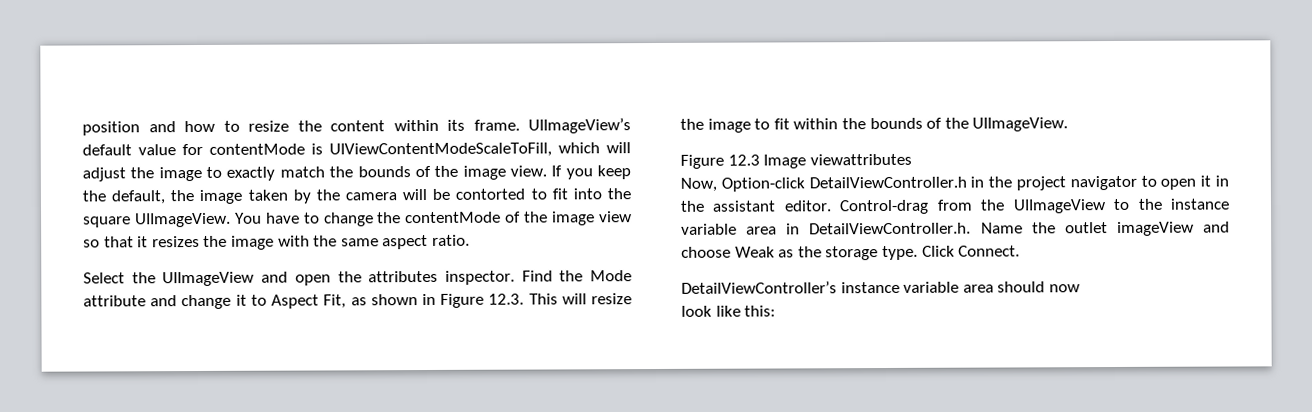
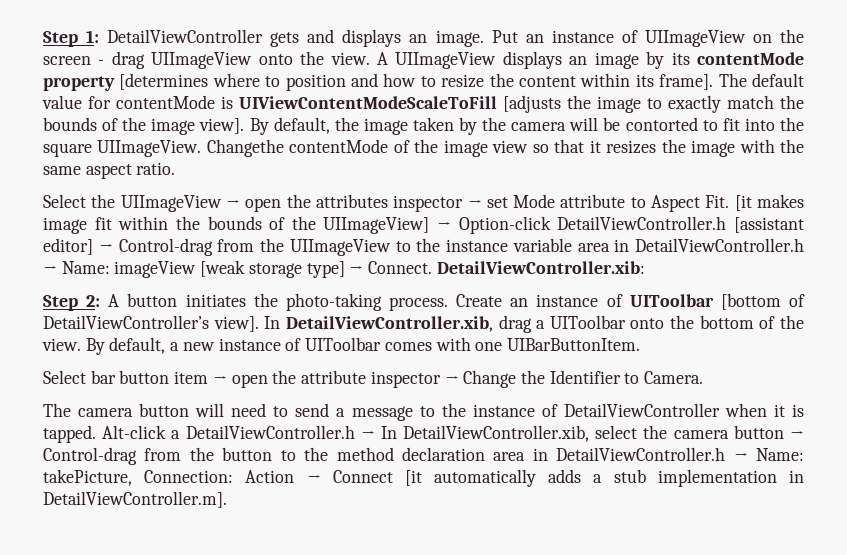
- position and how to resize the content within its frame. UIImageView’s default value for contentMode is UIViewContentModeScaleToFill, which will adjust the image to exactly match the bounds of the image view. If you keep the default, the image taken by the camera will be contorted to fit into the square UIImageView.
+ Step 1: DetailViewController gets and displays an image. Put an instance of UIImageView on the screen - drag UIImageView onto the view. A UIImageView displays an image by its contentMode property [determines where to position and how to resize the content within its frame]. The default value for contentMode is UIViewContentModeScaleToFill [adjusts the image to exactly match the bounds of the image view]. By default, the image taken by the camera will be contorted to fit into the square UIImageView.
- You have to change the contentMode of the image view so that it resizes the image with the same aspect ratio.
+ Changethe contentMode of the image view so that it resizes the image with the same aspect ratio.
- Select the UIImageView and open the attributes inspector. Find the Mode attribute and change it to Aspect Fit, as shown in Figure 12.3. This will resize the image to fit within the bounds of the UIImageView.
- Figure 12.3 Image viewattributes
- Now, Option-click DetailViewController.h in the project navigator to open it in the assistant editor. Control-drag from the UIImageView to the instance variable area in DetailViewController.h. Name the outlet imageView and choose Weak as the storage type. Click Connect.
- DetailViewController’s instance variable area should now
- look like this:
+ Select the UIImageView → open the attributes inspector → set Mode attribute to Aspect Fit. [it makes image fit within the bounds of the UIImageView] → Option-click DetailViewController.h [assistant editor] → Control-drag from the UIImageView to the instance variable area in DetailViewController.h → Name: imageView [weak storage type] → Connect. DetailViewController.xib:
+ Step 2: A button initiates the photo-taking process. Create an instance of UIToolbar [bottom of DetailViewController’s view]. In DetailViewController.xib, drag a UIToolbar onto the bottom of the view. By default, a new instance of UIToolbar comes with one UIBarButtonItem.
+ Select bar button item → open the attribute inspector → Change the Identifier to Camera.
+ The camera button will need to send a message to the instance of DetailViewController when it is tapped. Alt-click a DetailViewController.h → In DetailViewController.xib, select the camera button → Control-drag from the button to the method declaration area in DetailViewController.h → Name: takePicture, Connection: Action → Connect [it automatically adds a stub implementation in DetailViewController.m].

